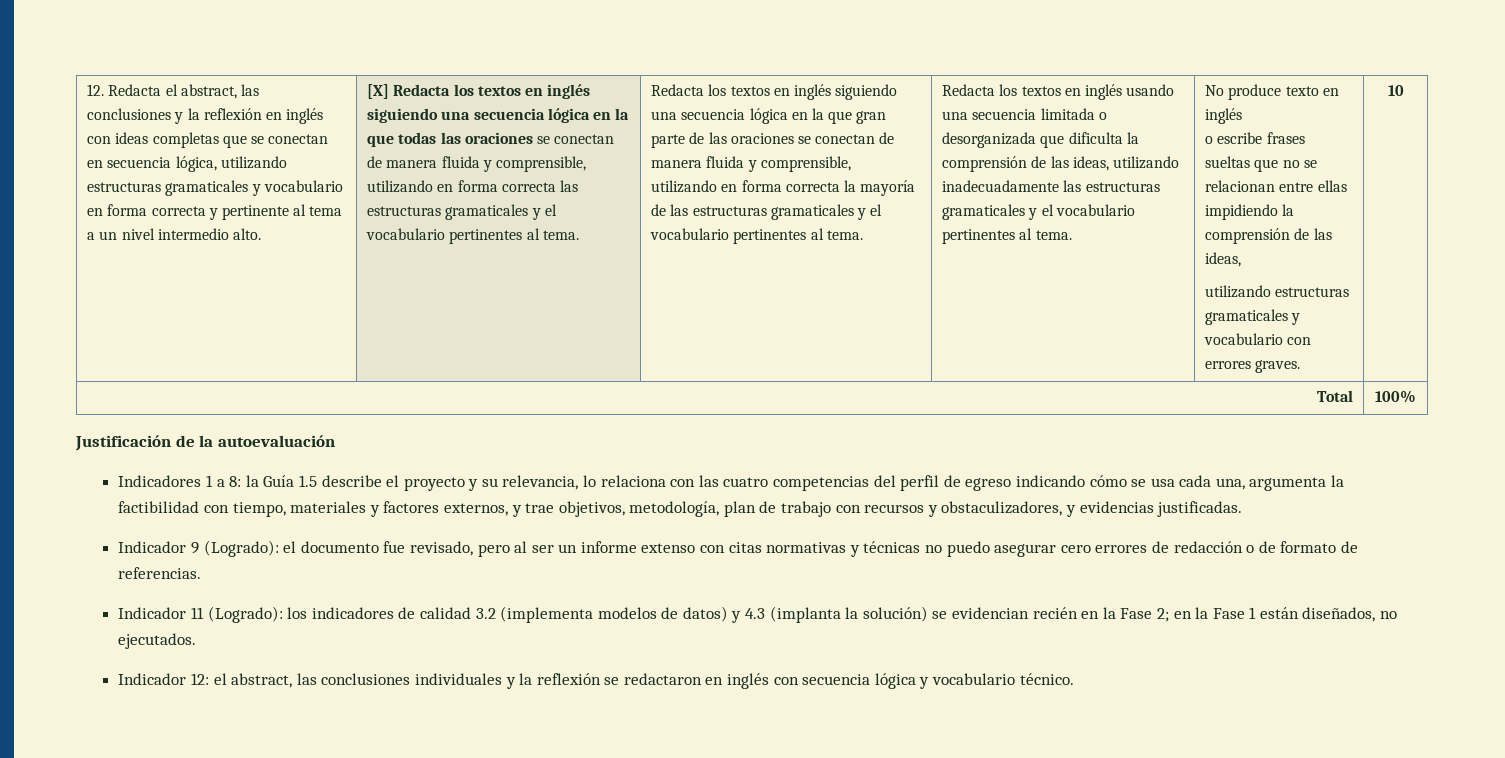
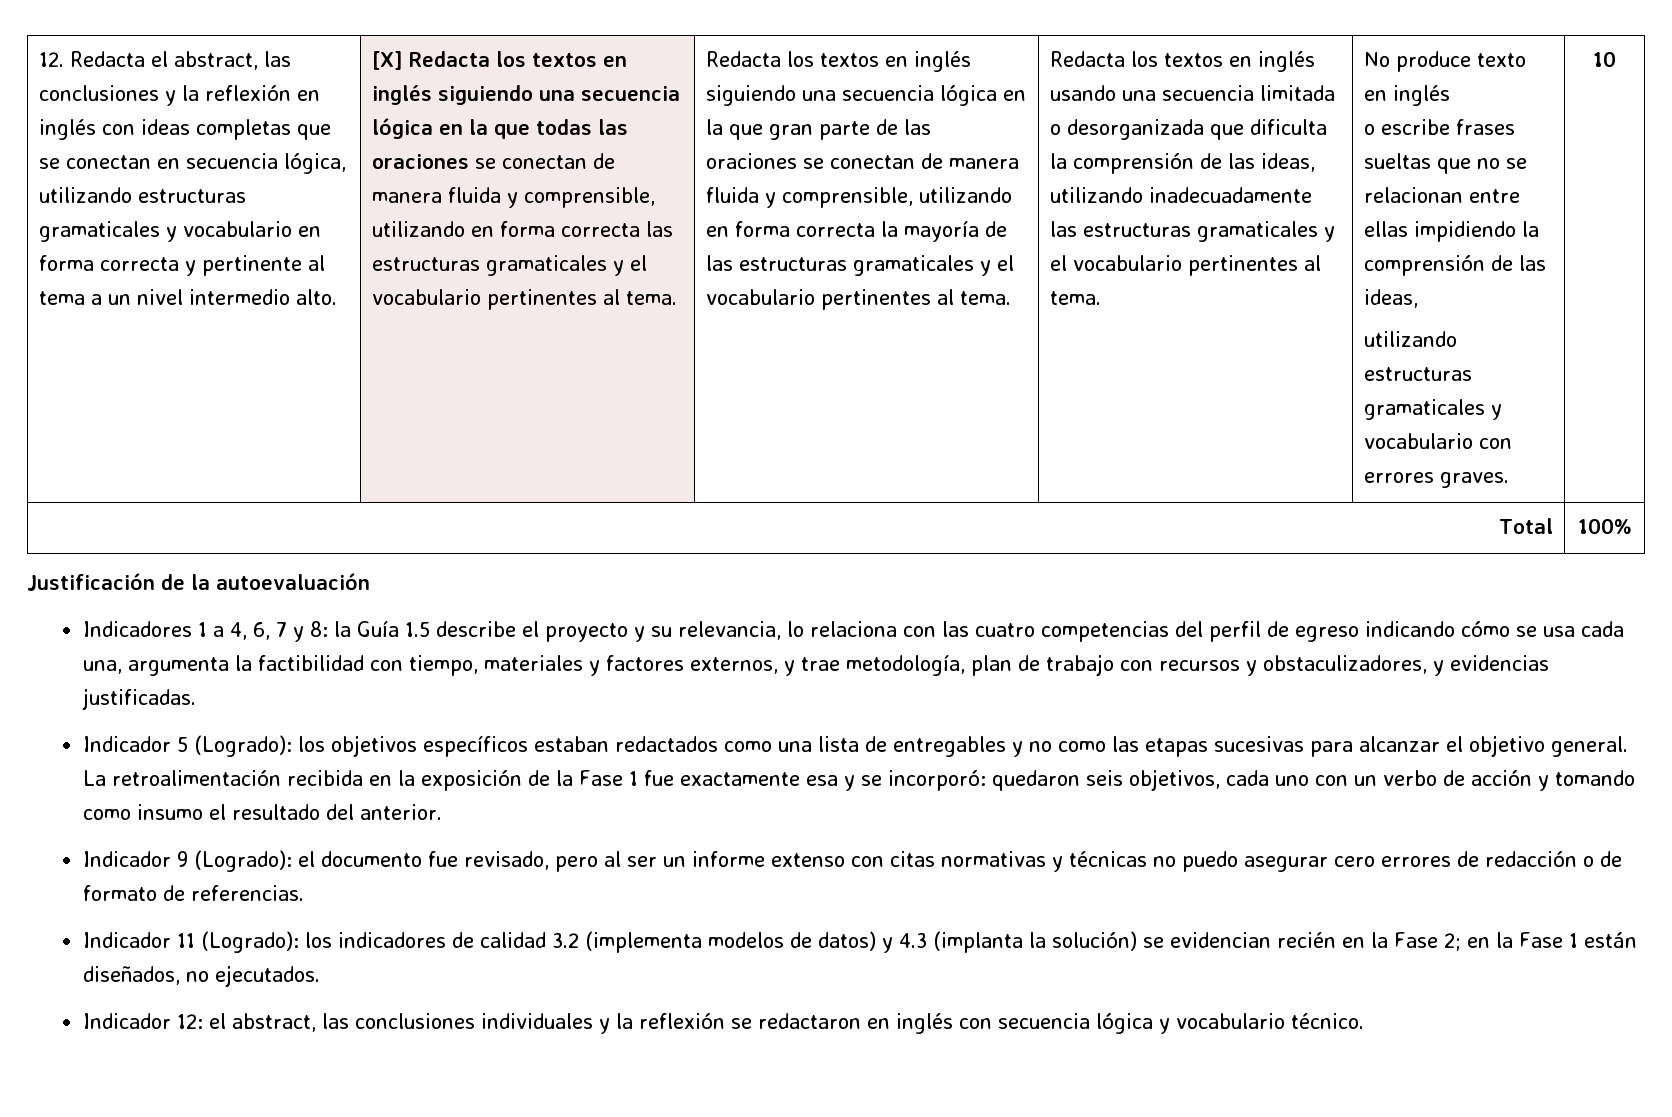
- Indicadores 1 a 8: la Guía 1.5 describe el proyecto y su relevancia, lo relaciona con las cuatro competencias del perfil de egreso indicando cómo se usa cada una, argumenta la factibilidad con tiempo, materiales y factores externos, y trae objetivos, metodología, plan de trabajo con recursos y obstaculizadores, y evidencias justificadas.
+ Indicadores 1 a 4, 6, 7 y 8: la Guía 1.5 describe el proyecto y su relevancia, lo relaciona con las cuatro competencias del perfil de egreso indicando cómo se usa cada una, argumenta la factibilidad con tiempo, materiales y factores externos, y trae metodología, plan de trabajo con recursos y obstaculizadores, y evidencias justificadas.
+ Indicador 5 (Logrado): los objetivos específicos estaban redactados como una lista de entregables y no como las etapas sucesivas para alcanzar el objetivo general. La retroalimentación recibida en la exposición de la Fase 1 fue exactamente esa y se incorporó: quedaron seis objetivos, cada uno con un verbo de acción y tomando como insumo el resultado del anterior.

